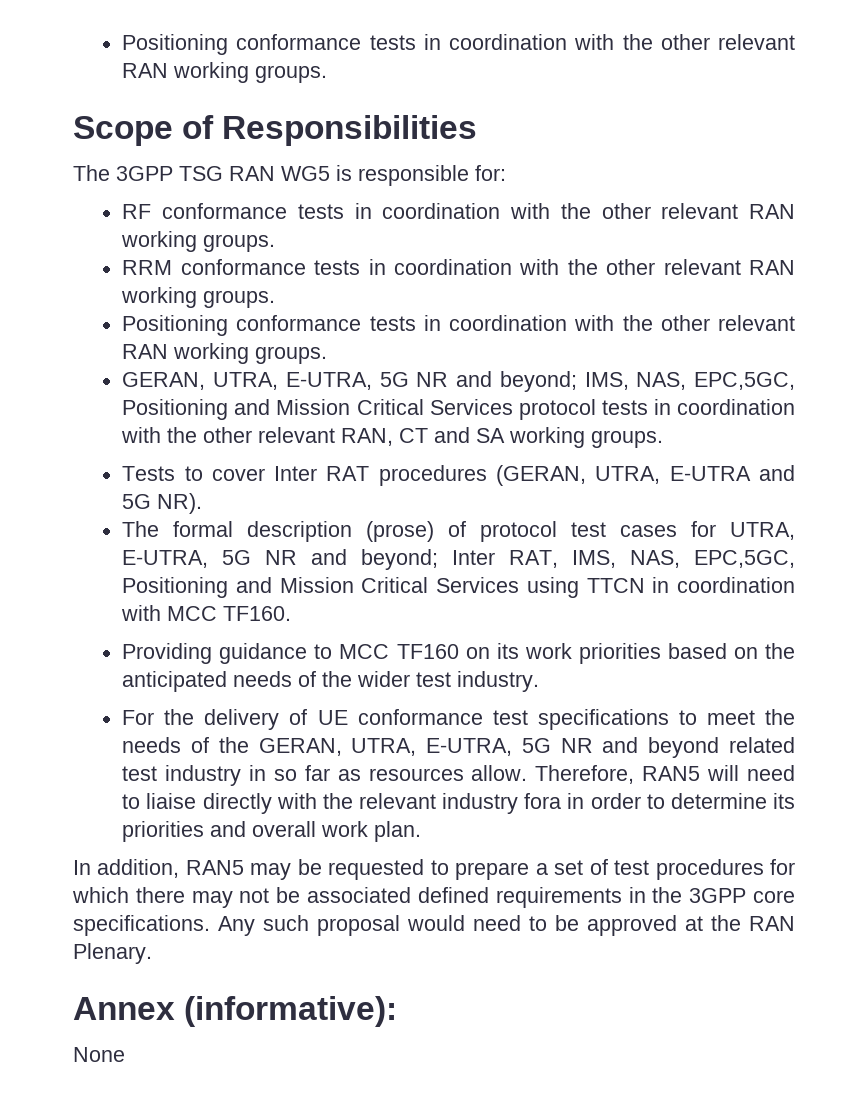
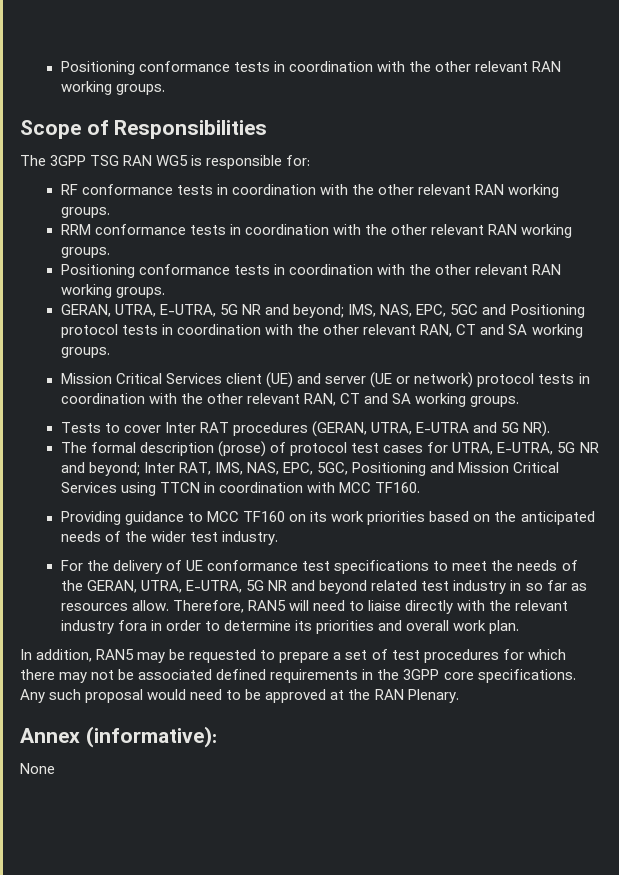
- GERAN, UTRA, E-UTRA, 5G NR and beyond; IMS, NAS, EPC,5GC, Positioning and Mission Critical Services protocol tests in coordination with the other relevant RAN, CT and SA working groups.
+ GERAN, UTRA, E-UTRA, 5G NR and beyond; IMS, NAS, EPC, 5GC and Positioning protocol tests in coordination with the other relevant RAN, CT and SA working groups.
+ Mission Critical Services client (UE) and server (UE or network) protocol tests in coordination with the other relevant RAN, CT and SA working groups.
- The formal description (prose) of protocol test cases for UTRA, E-UTRA, 5G NR and beyond; Inter RAT, IMS, NAS, EPC,5GC, Positioning and Mission Critical Services using TTCN in coordination with MCC TF160.
+ The formal description (prose) of protocol test cases for UTRA, E-UTRA, 5G NR and beyond; Inter RAT, IMS, NAS, EPC, 5GC, Positioning and Mission Critical Services using TTCN in coordination with MCC TF160.

